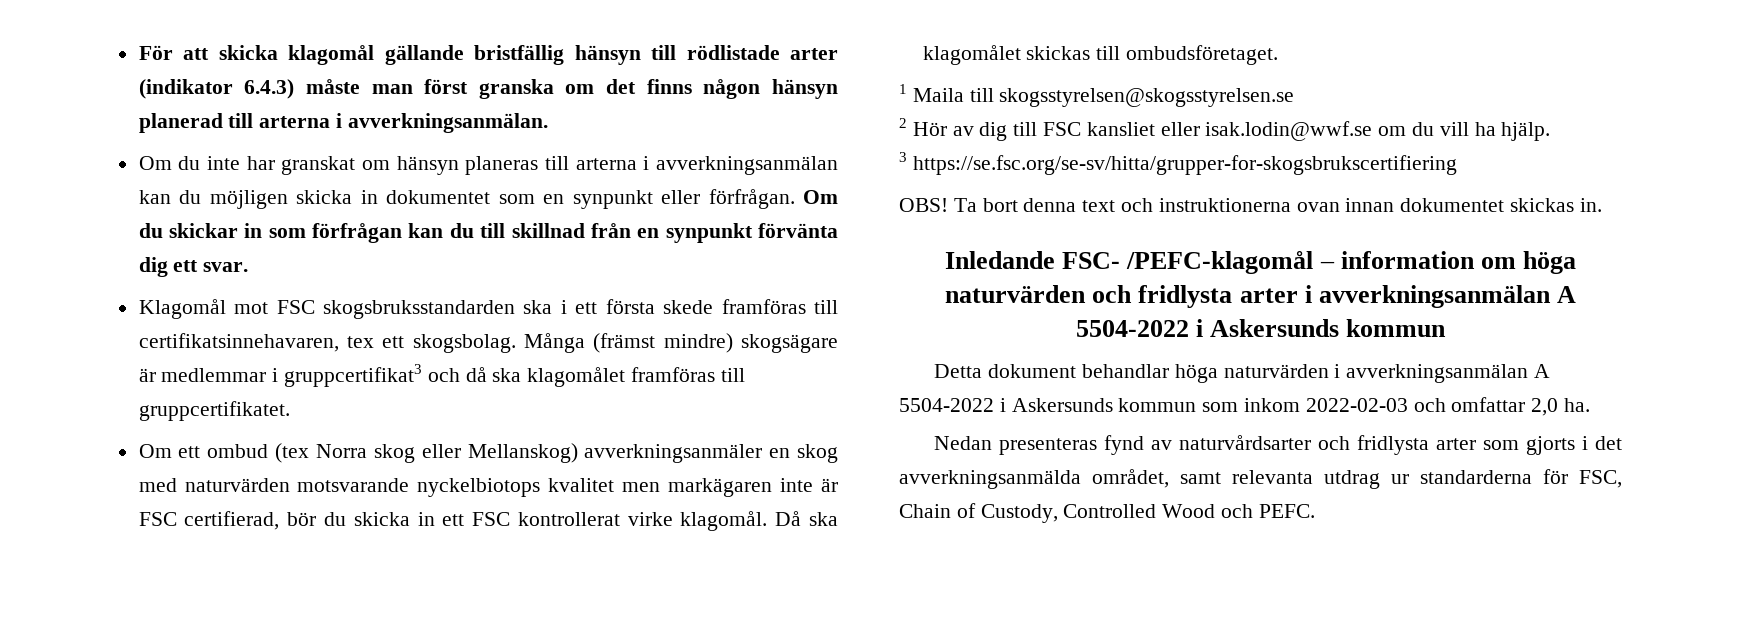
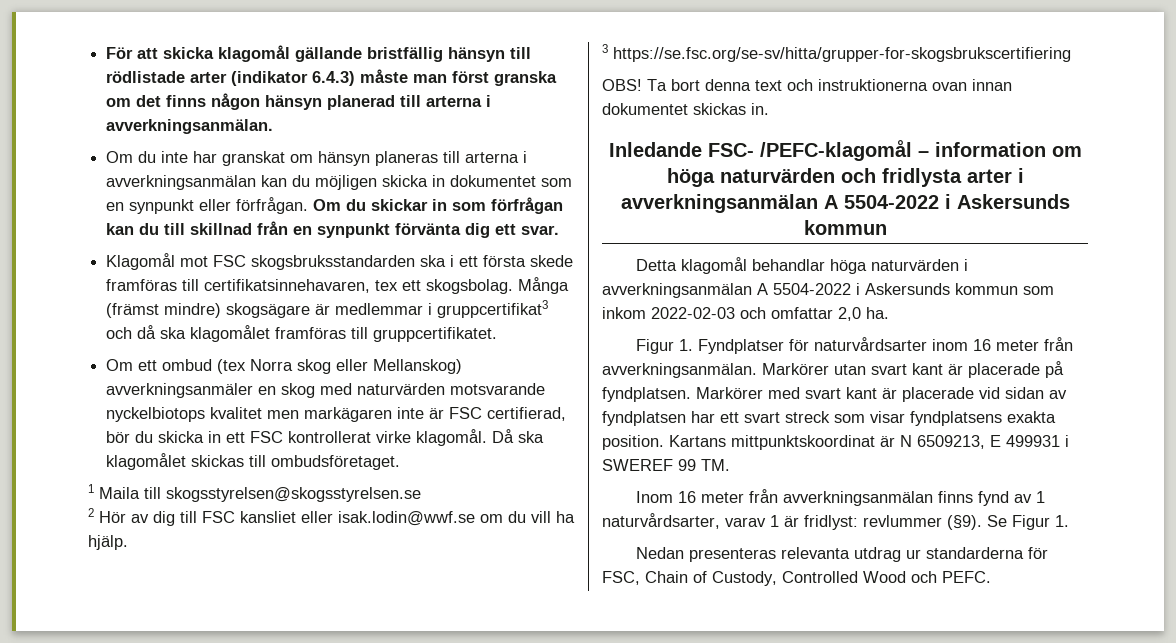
- Detta dokument behandlar höga naturvärden i avverkningsanmälan A 5504-2022 i Askersunds kommun som inkom 2022-02-03 och omfattar 2,0 ha.
+ Detta klagomål behandlar höga naturvärden i avverkningsanmälan A 5504-2022 i Askersunds kommun som inkom 2022-02-03 och omfattar 2,0 ha.
- Nedan presenteras fynd av naturvårdsarter och fridlysta arter som gjorts i det avverkningsanmälda området, samt relevanta utdrag ur standarderna för FSC, Chain of Custody, Controlled Wood och PEFC.
+ Figur 1. Fyndplatser för naturvårdsarter inom 16 meter från avverkningsanmälan. Markörer utan svart kant är placerade på fyndplatsen. Markörer med svart kant är placerade vid sidan av fyndplatsen har ett svart streck som visar fyndplatsens exakta position. Kartans mittpunktskoordinat är N 6509213, E 499931 i SWEREF 99 TM.
+ Inom 16 meter från avverkningsanmälan finns fynd av 1 naturvårdsarter, varav 1 är fridlyst: revlummer (§9). Se Figur 1.
+ Nedan presenteras relevanta utdrag ur standarderna för FSC, Chain of Custody, Controlled Wood och PEFC.

